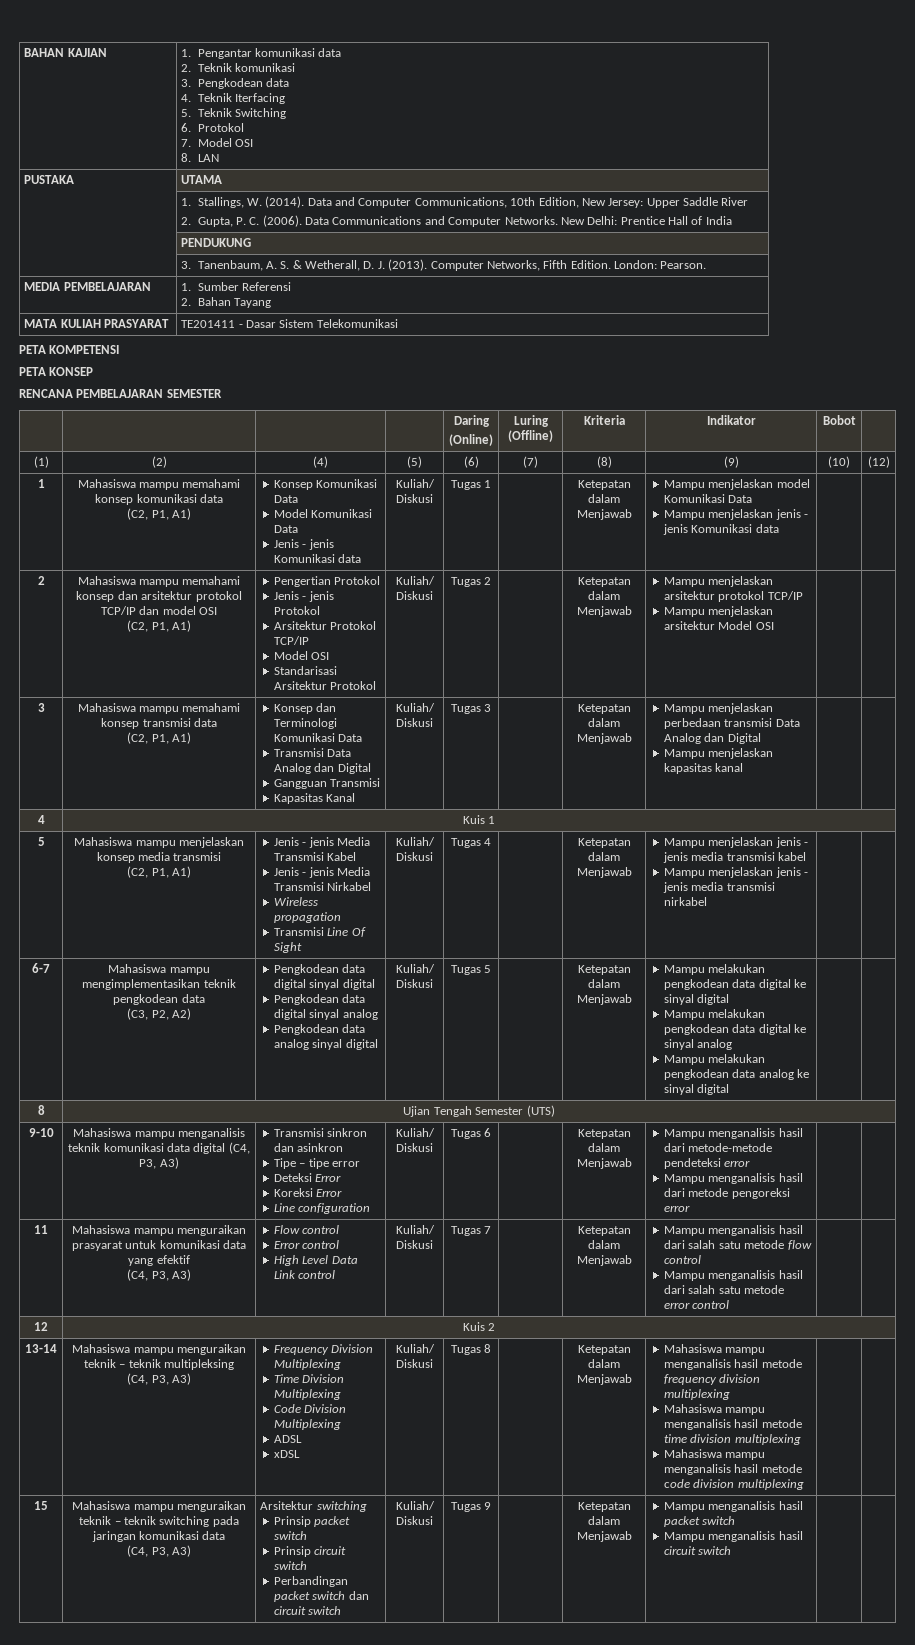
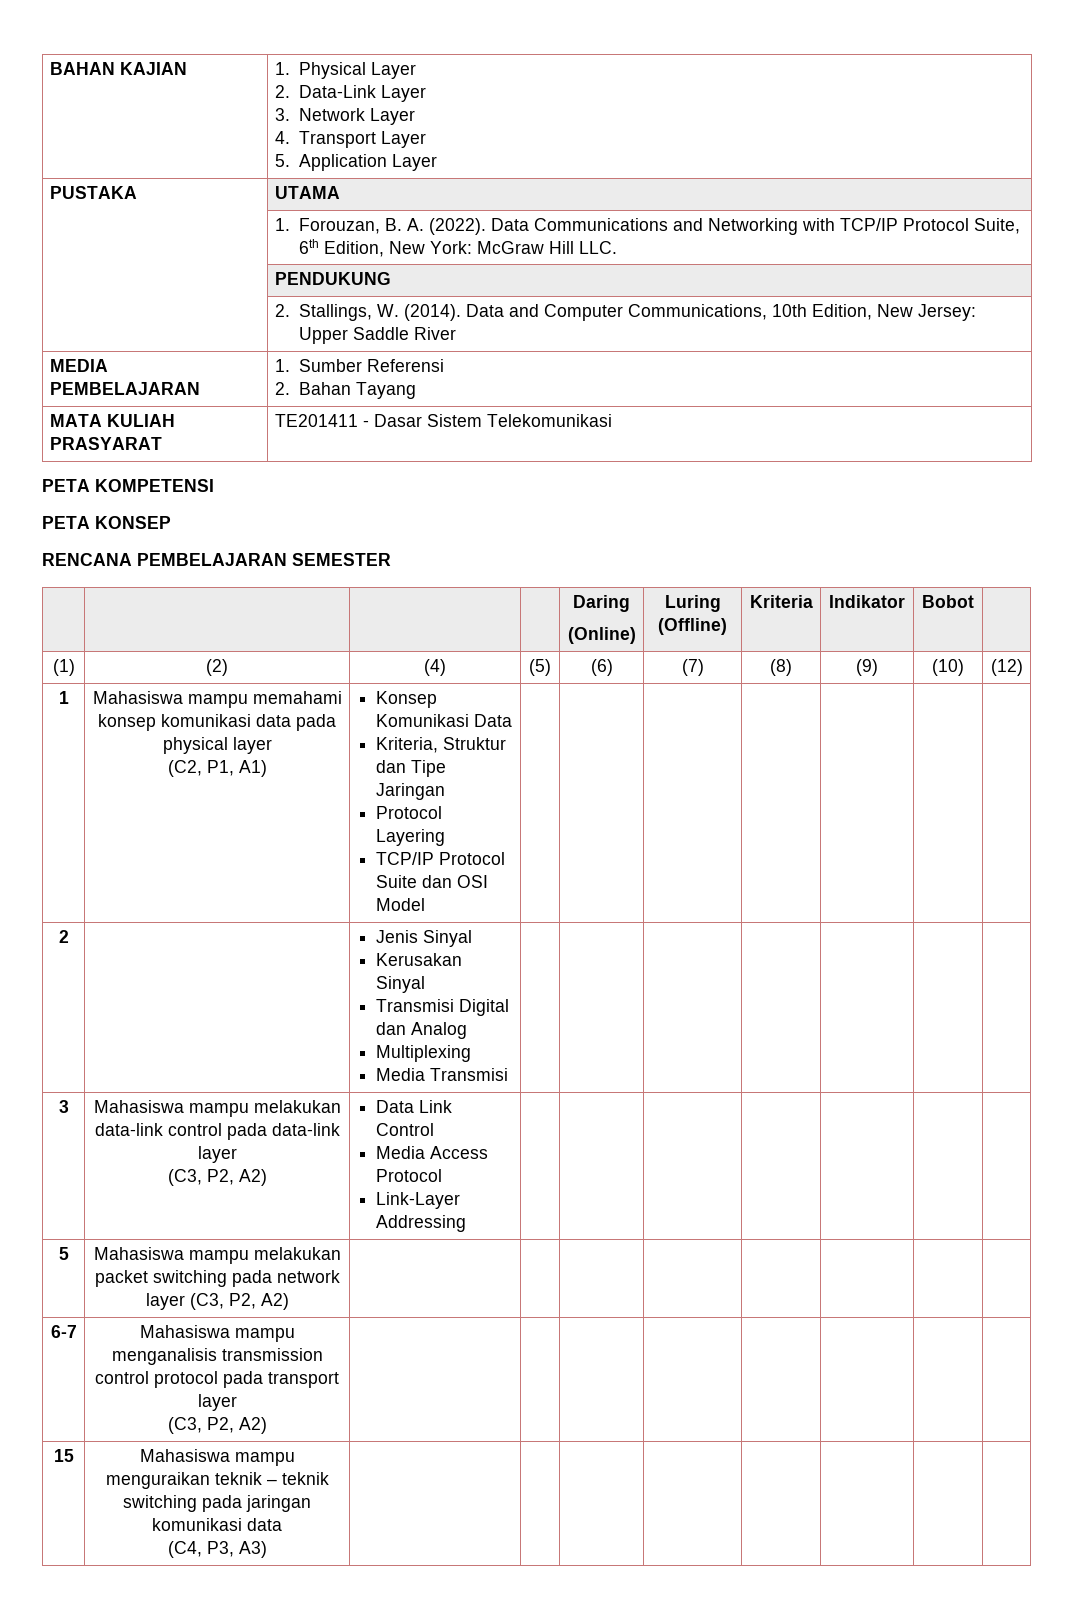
- BAHAN KAJIAN | 1. Pengantar komunikasi data
- 2. Teknik komunikasi
- 3. Pengkodean data
- 4. Teknik Iterfacing
- 5. Teknik Switching
- 6. Protokol
- 7. Model OSI
- 8. LAN
+ BAHAN KAJIAN | 1. Physical Layer
+ 2. Data-Link Layer
+ 3. Network Layer
+ 4. Transport Layer
+ 5. Application Layer
  PUSTAKA | UTAMA
- | 1. Stallings, W. (2014). Data and Computer Communications, 10th Edition, New Jersey: Upper Saddle River
- 2. Gupta, P. C. (2006). Data Communications and Computer Networks. New Delhi: Prentice Hall of India
+ | 1. Forouzan, B. A. (2022). Data Communications and Networking with TCP/IP Protocol Suite, 6th Edition, New York: McGraw Hill LLC.
  | PENDUKUNG
- | 3. Tanenbaum, A. S. & Wetherall, D. J. (2013). Computer Networks, Fifth Edition. London: Pearson.
+ | 2. Stallings, W. (2014). Data and Computer Communications, 10th Edition, New Jersey: Upper Saddle River
- 1 | Mahasiswa mampu memahami konsep komunikasi data
+ 1 | Mahasiswa mampu memahami konsep komunikasi data pada physical layer
  (C2, P1, A1) | Konsep Komunikasi Data
- Model Komunikasi Data
- Jenis - jenis Komunikasi data | Kuliah/ Diskusi | Tugas 1 | | Ketepatan dalam Menjawab | Mampu menjelaskan model Komunikasi Data
- Mampu menjelaskan jenis - jenis Komunikasi data | |
- 2 | Mahasiswa mampu memahami konsep dan arsitektur protokol TCP/IP dan model OSI
- (C2, P1, A1) | Pengertian Protokol
- Jenis - jenis Protokol
- Arsitektur Protokol TCP/IP
- Model OSI
- Standarisasi Arsitektur Protokol | Kuliah/ Diskusi | Tugas 2 | | Ketepatan dalam Menjawab | Mampu menjelaskan arsitektur protokol TCP/IP
- Mampu menjelaskan arsitektur Model OSI | |
- 3 | Mahasiswa mampu memahami konsep transmisi data
- (C2, P1, A1) | Konsep dan Terminologi Komunikasi Data
- Transmisi Data Analog dan Digital
- Gangguan Transmisi
- Kapasitas Kanal | Kuliah/ Diskusi | Tugas 3 | | Ketepatan dalam Menjawab | Mampu menjelaskan perbedaan transmisi Data Analog dan Digital
- Mampu menjelaskan kapasitas kanal | |
- 4 | Kuis 1
- 5 | Mahasiswa mampu menjelaskan konsep media transmisi
- (C2, P1, A1) | Jenis - jenis Media Transmisi Kabel
- Jenis - jenis Media Transmisi Nirkabel
- Wireless propagation
- Transmisi Line Of Sight | Kuliah/ Diskusi | Tugas 4 | | Ketepatan dalam Menjawab | Mampu menjelaskan jenis - jenis media transmisi kabel
- Mampu menjelaskan jenis - jenis media transmisi nirkabel | |
- 6-7 | Mahasiswa mampu mengimplementasikan teknik pengkodean data
- (C3, P2, A2) | Pengkodean data digital sinyal digital
- Pengkodean data digital sinyal analog
- Pengkodean data analog sinyal digital | Kuliah/ Diskusi | Tugas 5 | | Ketepatan dalam Menjawab | Mampu melakukan pengkodean data digital ke sinyal digital
- Mampu melakukan pengkodean data digital ke sinyal analog
- Mampu melakukan pengkodean data analog ke sinyal digital | |
- 8 | Ujian Tengah Semester (UTS)
- 9-10 | Mahasiswa mampu menganalisis teknik komunikasi data digital (C4, P3, A3) | Transmisi sinkron dan asinkron
- Tipe – tipe error
- Deteksi Error
- Koreksi Error
- Line configuration | Kuliah/ Diskusi | Tugas 6 | | Ketepatan dalam Menjawab | Mampu menganalisis hasil dari metode-metode pendeteksi error
- Mampu menganalisis hasil dari metode pengoreksi error | |
- 11 | Mahasiswa mampu menguraikan prasyarat untuk komunikasi data yang efektif
- (C4, P3, A3) | Flow control
- Error control
- High Level Data Link control | Kuliah/ Diskusi | Tugas 7 | | Ketepatan dalam Menjawab | Mampu menganalisis hasil dari salah satu metode flow control
- Mampu menganalisis hasil dari salah satu metode error control | |
- 12 | Kuis 2
- 13-14 | Mahasiswa mampu menguraikan teknik – teknik multipleksing
- (C4, P3, A3) | Frequency Division Multiplexing
- Time Division Multiplexing
- Code Division Multiplexing
- ADSL
- xDSL | Kuliah/ Diskusi | Tugas 8 | | Ketepatan dalam Menjawab | Mahasiswa mampu menganalisis hasil metode frequency division multiplexing
- Mahasiswa mampu menganalisis hasil metode time division multiplexing
- Mahasiswa mampu menganalisis hasil metode code division multiplexing
+ Kriteria, Struktur dan Tipe Jaringan
+ Protocol Layering
+ TCP/IP Protocol Suite dan OSI Model | | | | | | |
+ 2 | | Jenis Sinyal
+ Kerusakan Sinyal
+ Transmisi Digital dan Analog
+ Multiplexing
+ Media Transmisi | | | | | | |
+ 3 | Mahasiswa mampu melakukan data-link control pada data-link layer
+ (C3, P2, A2) | Data Link Control
+ Media Access Protocol
+ Link-Layer Addressing | | | | | | |
+ 5 | Mahasiswa mampu melakukan packet switching pada network layer (C3, P2, A2) | | | | | | | |
+ 6-7 | Mahasiswa mampu menganalisis transmission control protocol pada transport layer
+ (C3, P2, A2) | | | | | | | |
- Arsitektur switching
- Prinsip packet switch
- Prinsip circuit switch
- Perbandingan packet switch dan circuit switch | Kuliah/ Diskusi | Tugas 9 | | Ketepatan dalam Menjawab | Mampu menganalisis hasil packet switch
- Mampu menganalisis hasil circuit switch

